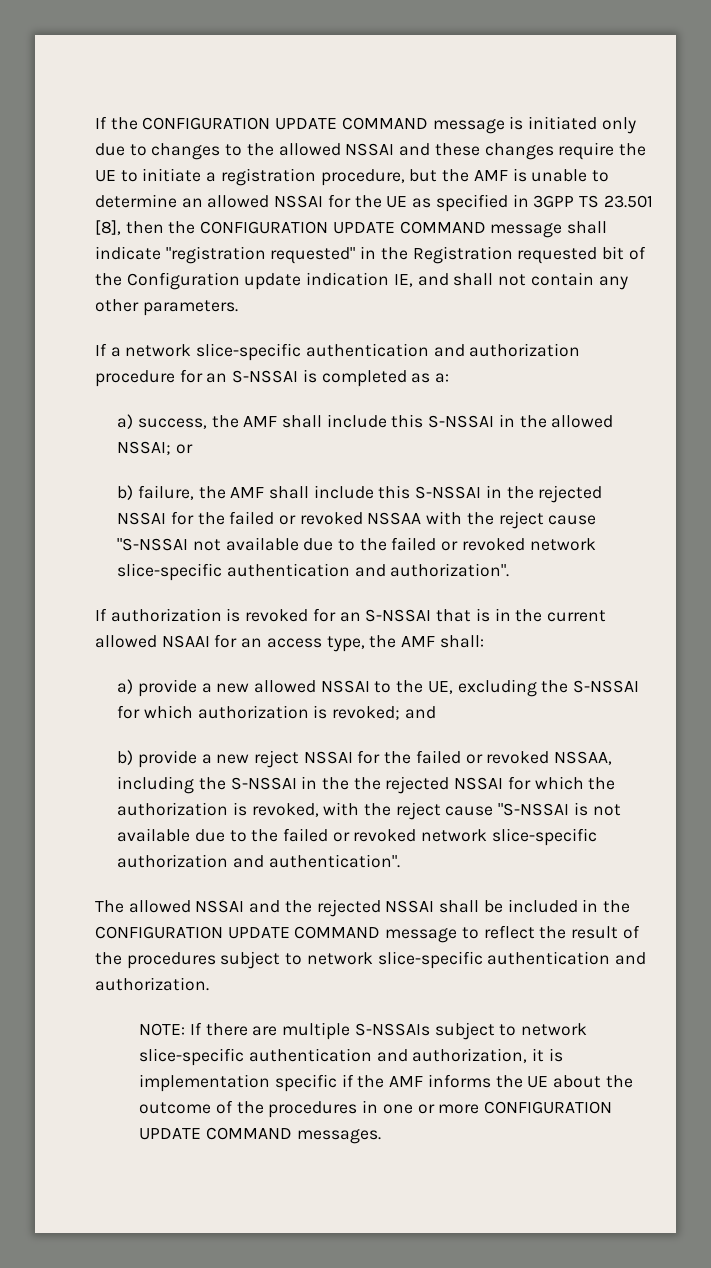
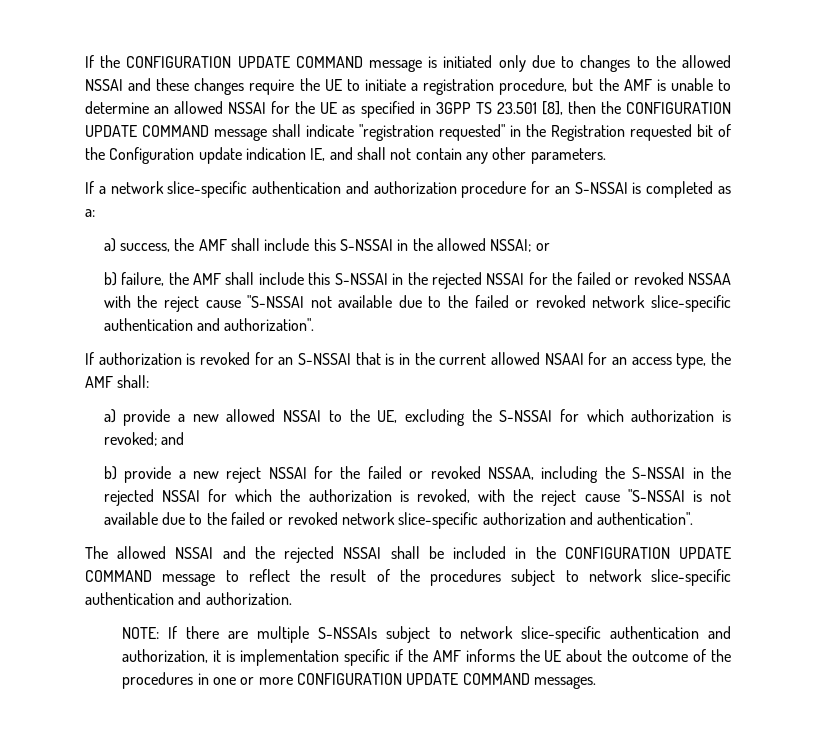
- b) provide a new reject NSSAI for the failed or revoked NSSAA, including the S-NSSAI in the the rejected NSSAI for which the authorization is revoked, with the reject cause "S-NSSAI is not available due to the failed or revoked network slice-specific authorization and authentication".
+ b) provide a new reject NSSAI for the failed or revoked NSSAA, including the S-NSSAI in the rejected NSSAI for which the authorization is revoked, with the reject cause "S-NSSAI is not available due to the failed or revoked network slice-specific authorization and authentication".

